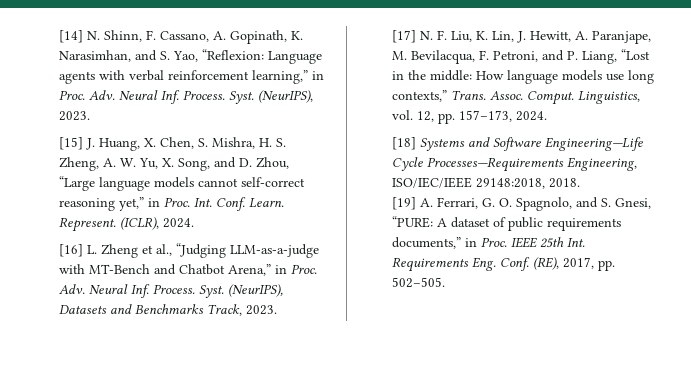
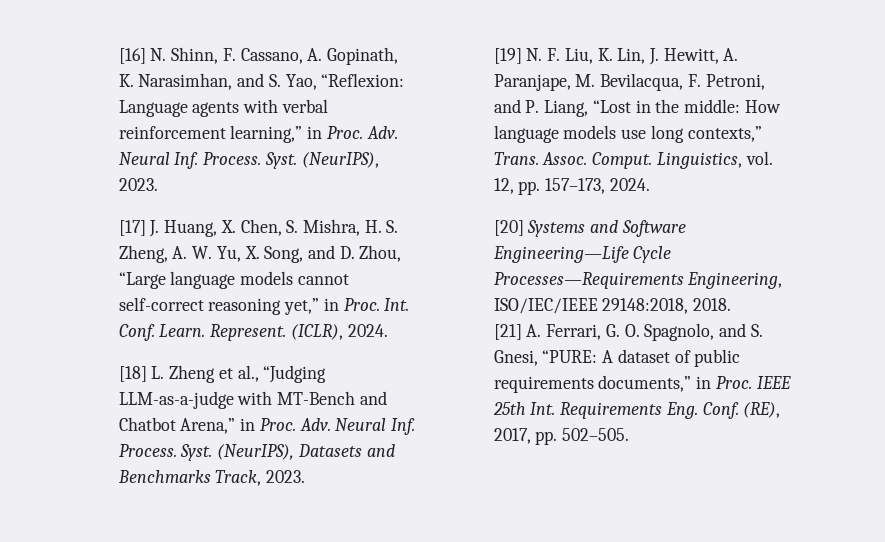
- [14] N. Shinn, F. Cassano, A. Gopinath, K. Narasimhan, and S. Yao, “Reflexion: Language agents with verbal reinforcement learning,” in Proc.
+ [16] N. Shinn, F. Cassano, A. Gopinath, K. Narasimhan, and S. Yao, “Reflexion: Language agents with verbal reinforcement learning,” in Proc.
- [15] J. Huang, X. Chen, S. Mishra, H. S. Zheng, A. W. Yu, X. Song, and D. Zhou, “Large language models cannot self-correct reasoning yet,” in Proc.
+ [17] J. Huang, X. Chen, S. Mishra, H. S. Zheng, A. W. Yu, X. Song, and D. Zhou, “Large language models cannot self-correct reasoning yet,” in Proc.
- [16] L. Zheng et al., “Judging LLM-as-a-judge with MT-Bench and Chatbot Arena,” in Proc.
+ [18] L. Zheng et al., “Judging LLM-as-a-judge with MT-Bench and Chatbot Arena,” in Proc.
- [17] N. F. Liu, K. Lin, J. Hewitt, A. Paranjape, M. Bevilacqua, F. Petroni, and P. Liang, “Lost in the middle: How language models use long contexts,” Trans.
+ [19] N. F. Liu, K. Lin, J. Hewitt, A. Paranjape, M. Bevilacqua, F. Petroni, and P. Liang, “Lost in the middle: How language models use long contexts,” Trans.
- [18] Systems and Software Engineering—Life Cycle Processes—Requirements Engineering, ISO/IEC/IEEE 29148:2018, 2018.
+ [20] Systems and Software Engineering—Life Cycle Processes—Requirements Engineering, ISO/IEC/IEEE 29148:2018, 2018.
- [19] A. Ferrari, G. O. Spagnolo, and S. Gnesi, “PURE: A dataset of public requirements documents,” in Proc.
+ [21] A. Ferrari, G. O. Spagnolo, and S. Gnesi, “PURE: A dataset of public requirements documents,” in Proc.

